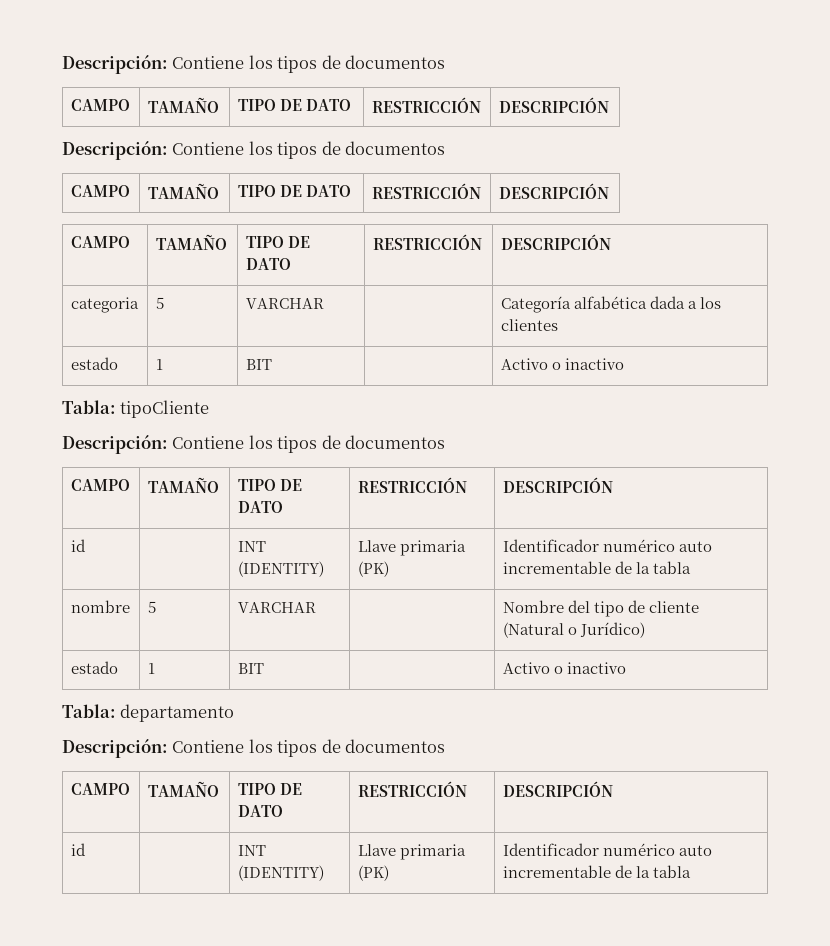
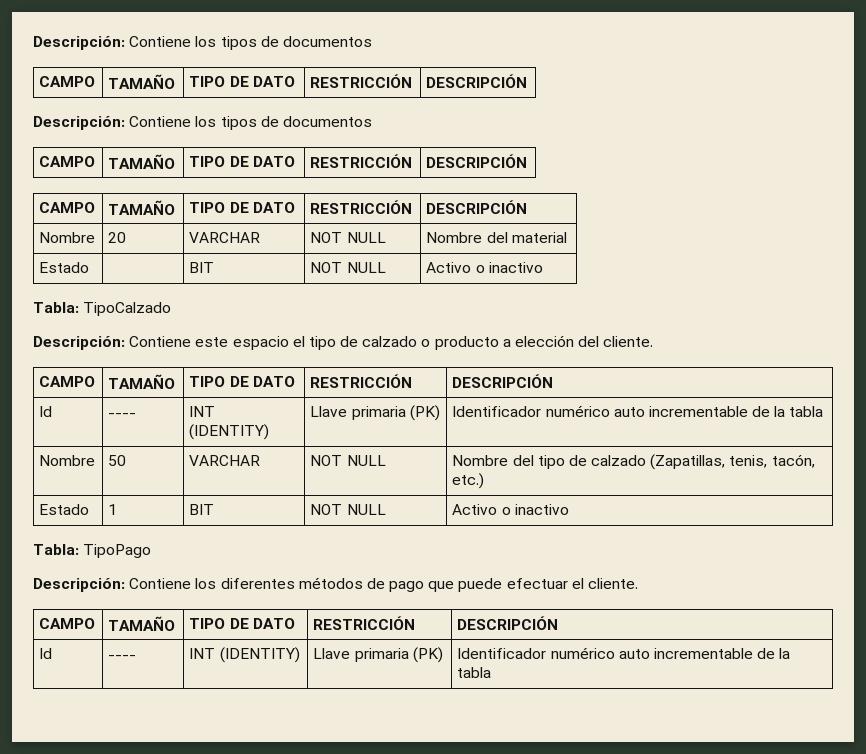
- categoria | 5 | VARCHAR | | Categoría alfabética dada a los clientes
- estado | 1 | BIT | | Activo o inactivo
- Tabla: tipoCliente
- Descripción: Contiene los tipos de documentos
+ Nombre | 20 | VARCHAR | NOT NULL | Nombre del material
+ Estado | | BIT | NOT NULL | Activo o inactivo
+ Tabla: TipoCalzado
+ Descripción: Contiene este espacio el tipo de calzado o producto a elección del cliente.
  CAMPO | TAMAÑO | TIPO DE DATO | RESTRICCIÓN | DESCRIPCIÓN
- id | | INT (IDENTITY) | Llave primaria (PK) | Identificador numérico auto incrementable de la tabla
+ Id | ---- | INT (IDENTITY) | Llave primaria (PK) | Identificador numérico auto incrementable de la tabla
- nombre | 5 | VARCHAR | | Nombre del tipo de cliente (Natural o Jurídico)
- estado | 1 | BIT | | Activo o inactivo
- Tabla: departamento
- Descripción: Contiene los tipos de documentos
+ Nombre | 50 | VARCHAR | NOT NULL | Nombre del tipo de calzado (Zapatillas, tenis, tacón, etc.)
+ Estado | 1 | BIT | NOT NULL | Activo o inactivo
+ Tabla: TipoPago
+ Descripción: Contiene los diferentes métodos de pago que puede efectuar el cliente.
  CAMPO | TAMAÑO | TIPO DE DATO | RESTRICCIÓN | DESCRIPCIÓN
- id | | INT (IDENTITY) | Llave primaria (PK) | Identificador numérico auto incrementable de la tabla
+ Id | ---- | INT (IDENTITY) | Llave primaria (PK) | Identificador numérico auto incrementable de la tabla

